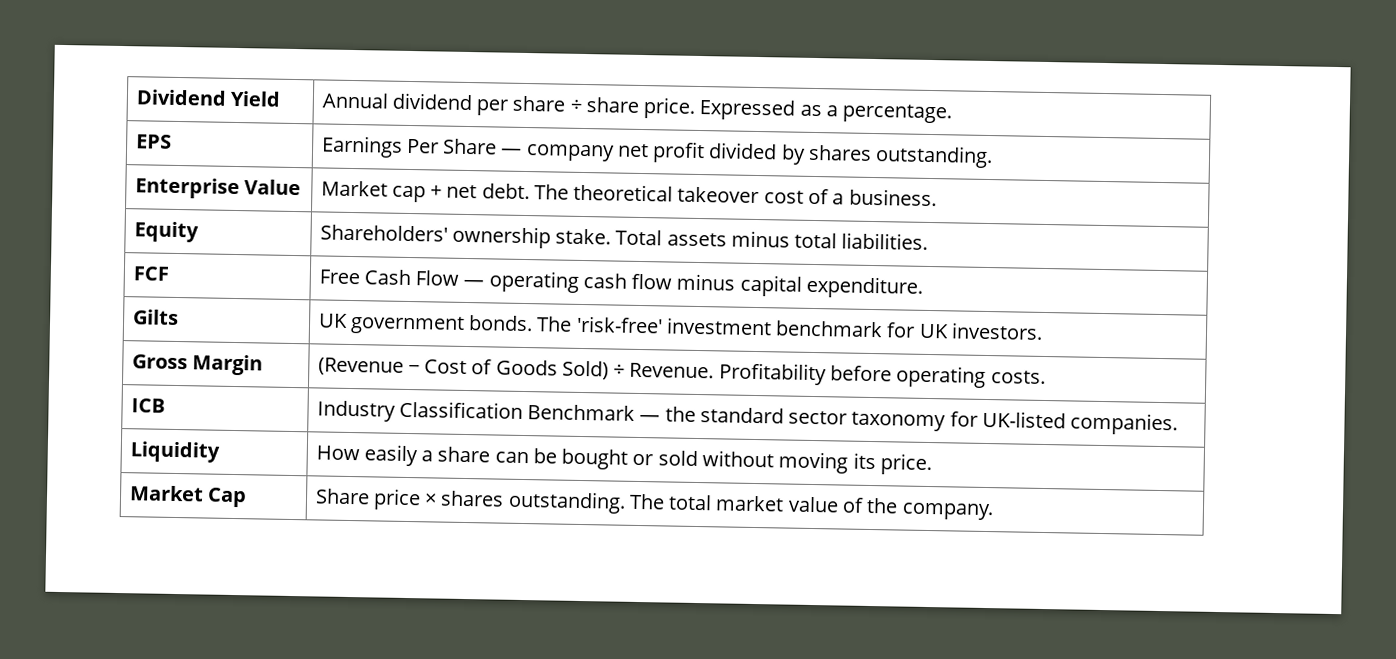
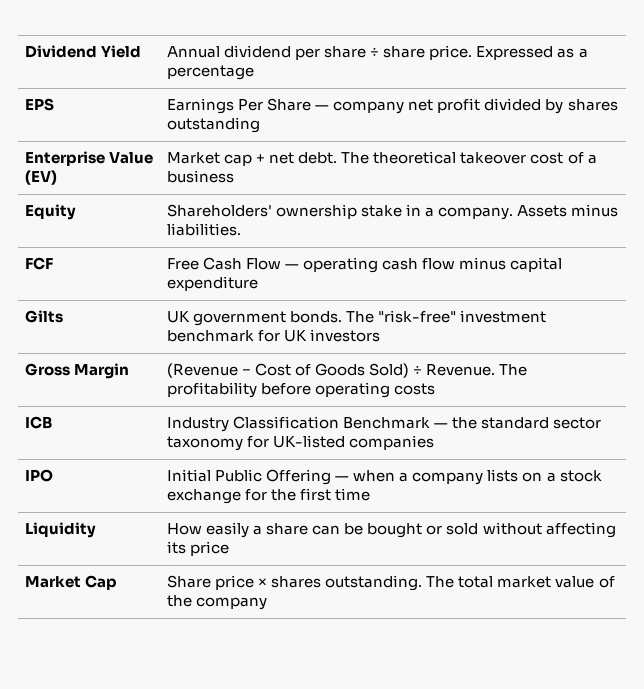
- Dividend Yield | Annual dividend per share ÷ share price. Expressed as a percentage.
+ Dividend Yield | Annual dividend per share ÷ share price. Expressed as a percentage
- EPS | Earnings Per Share — company net profit divided by shares outstanding.
+ EPS | Earnings Per Share — company net profit divided by shares outstanding
- Enterprise Value | Market cap + net debt. The theoretical takeover cost of a business.
+ Enterprise Value (EV) | Market cap + net debt. The theoretical takeover cost of a business
- Equity | Shareholders' ownership stake. Total assets minus total liabilities.
+ Equity | Shareholders' ownership stake in a company. Assets minus liabilities.
- FCF | Free Cash Flow — operating cash flow minus capital expenditure.
+ FCF | Free Cash Flow — operating cash flow minus capital expenditure
- Gilts | UK government bonds. The 'risk-free' investment benchmark for UK investors.
+ Gilts | UK government bonds. The "risk-free" investment benchmark for UK investors
- Gross Margin | (Revenue − Cost of Goods Sold) ÷ Revenue. Profitability before operating costs.
+ Gross Margin | (Revenue − Cost of Goods Sold) ÷ Revenue. The profitability before operating costs
- ICB | Industry Classification Benchmark — the standard sector taxonomy for UK-listed companies.
+ ICB | Industry Classification Benchmark — the standard sector taxonomy for UK-listed companies
+ IPO | Initial Public Offering — when a company lists on a stock exchange for the first time
- Liquidity | How easily a share can be bought or sold without moving its price.
+ Liquidity | How easily a share can be bought or sold without affecting its price
- Market Cap | Share price × shares outstanding. The total market value of the company.
+ Market Cap | Share price × shares outstanding. The total market value of the company

